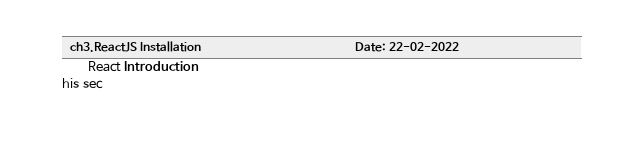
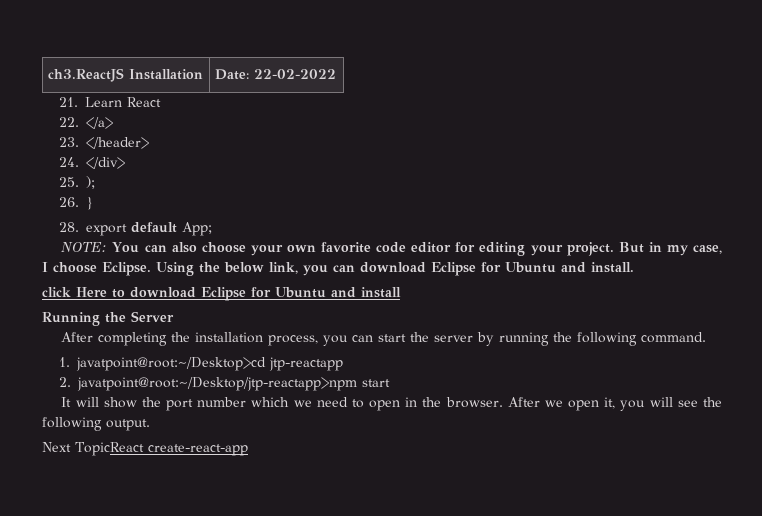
- React Introduction
- his sec
+ 21. Learn React
+ 22. </a>
+ 23. </header>
+ 24. </div>
+ 25. );
+ 26. }
+ 28. export default App;
+ NOTE: You can also choose your own favorite code editor for editing your project. But in my case, I choose Eclipse. Using the below link, you can download Eclipse for Ubuntu and install.
+ click Here to download Eclipse for Ubuntu and install
+ Running the Server
+ After completing the installation process, you can start the server by running the following command.
+ 1. javatpoint@root:~/Desktop>cd jtp-reactapp
+ 2. javatpoint@root:~/Desktop/jtp-reactapp>npm start
+ It will show the port number which we need to open in the browser. After we open it, you will see the following output.
+ Next TopicReact create-react-app

